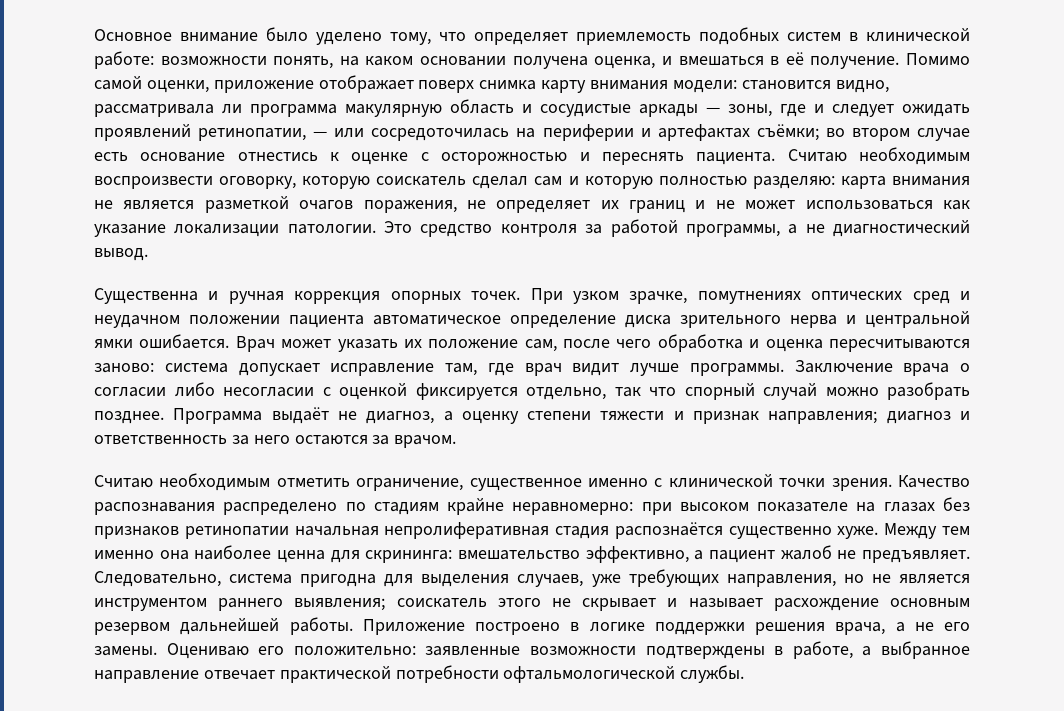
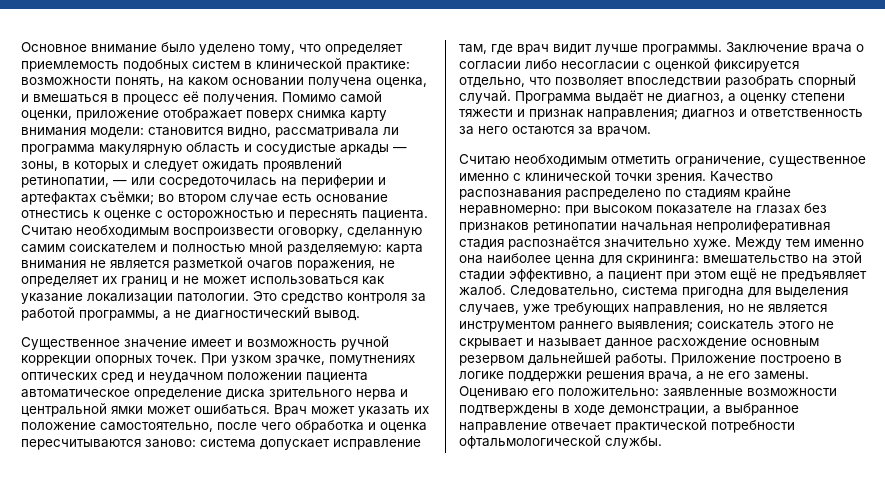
- Основное внимание было уделено тому, что определяет приемлемость подобных систем в клинической работе: возможности понять, на каком основании получена оценка, и вмешаться в её получение.
+ Основное внимание было уделено тому, что определяет приемлемость подобных систем в клинической практике: возможности понять, на каком основании получена оценка, и вмешаться в процесс её получения.
- Помимо самой оценки, приложение отображает поверх снимка карту внимания модели: становится видно, рассматривала ли программа макулярную область и сосудистые аркады — зоны, где и следует ожидать проявлений ретинопатии, — или сосредоточилась на периферии и артефактах съёмки; во втором случае есть основание отнестись к оценке с осторожностью и переснять пациента.
+ Помимо самой оценки, приложение отображает поверх снимка карту внимания модели: становится видно, рассматривала ли программа макулярную область и сосудистые аркады — зоны, в которых и следует ожидать проявлений ретинопатии, — или сосредоточилась на периферии и артефактах съёмки; во втором случае есть основание отнестись к оценке с осторожностью и переснять пациента.
- Считаю необходимым воспроизвести оговорку, которую соискатель сделал сам и которую полностью разделяю: карта внимания не является разметкой очагов поражения, не определяет их границ и не может использоваться как указание локализации патологии.
+ Считаю необходимым воспроизвести оговорку, сделанную самим соискателем и полностью мной разделяемую: карта внимания не является разметкой очагов поражения, не определяет их границ и не может использоваться как указание локализации патологии.
- Существенна и ручная коррекция опорных точек.
+ Существенное значение имеет и возможность ручной коррекции опорных точек.
- При узком зрачке, помутнениях оптических сред и неудачном положении пациента автоматическое определение диска зрительного нерва и центральной ямки ошибается.
+ При узком зрачке, помутнениях оптических сред и неудачном положении пациента автоматическое определение диска зрительного нерва и центральной ямки может ошибаться.
- Врач может указать их положение сам, после чего обработка и оценка пересчитываются заново: система допускает исправление там, где врач видит лучше программы.
+ Врач может указать их положение самостоятельно, после чего обработка и оценка пересчитываются заново: система допускает исправление там, где врач видит лучше программы.
- Заключение врача о согласии либо несогласии с оценкой фиксируется отдельно, так что спорный случай можно разобрать позднее.
+ Заключение врача о согласии либо несогласии с оценкой фиксируется отдельно, что позволяет впоследствии разобрать спорный случай.
- Качество распознавания распределено по стадиям крайне неравномерно: при высоком показателе на глазах без признаков ретинопатии начальная непролиферативная стадия распознаётся существенно хуже.
+ Качество распознавания распределено по стадиям крайне неравномерно: при высоком показателе на глазах без признаков ретинопатии начальная непролиферативная стадия распознаётся значительно хуже.
- Между тем именно она наиболее ценна для скрининга: вмешательство эффективно, а пациент жалоб не предъявляет.
+ Между тем именно она наиболее ценна для скрининга: вмешательство на этой стадии эффективно, а пациент при этом ещё не предъявляет жалоб.
- Следовательно, система пригодна для выделения случаев, уже требующих направления, но не является инструментом раннего выявления; соискатель этого не скрывает и называет расхождение основным резервом дальнейшей работы.
+ Следовательно, система пригодна для выделения случаев, уже требующих направления, но не является инструментом раннего выявления; соискатель этого не скрывает и называет данное расхождение основным резервом дальнейшей работы.
- Оцениваю его положительно: заявленные возможности подтверждены в работе, а выбранное направление отвечает практической потребности офтальмологической службы.
+ Оцениваю его положительно: заявленные возможности подтверждены в ходе демонстрации, а выбранное направление отвечает практической потребности офтальмологической службы.

